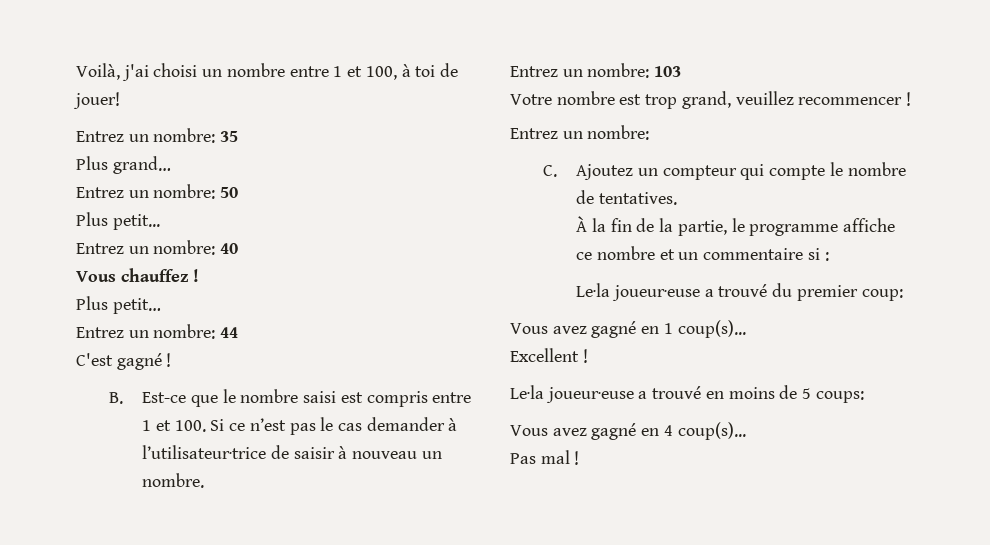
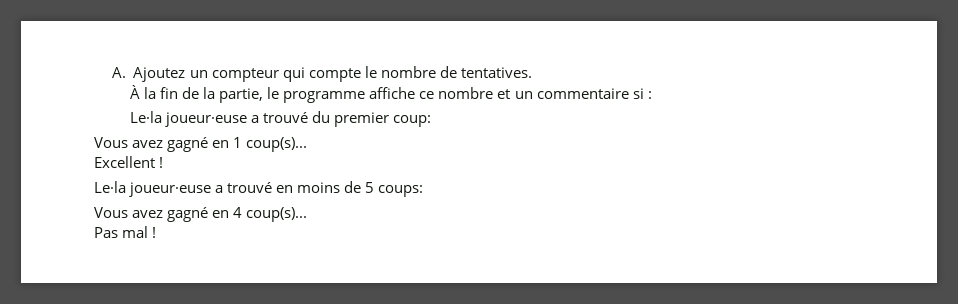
- Voilà, j'ai choisi un nombre entre 1 et 100, à toi de jouer!
- Entrez un nombre: 35
- Plus grand…
- Entrez un nombre: 50
- Plus petit...
- Entrez un nombre: 40
- Vous chauffez !
- Plus petit…
- Entrez un nombre: 44
- C'est gagné !
- B. Est-ce que le nombre saisi est compris entre 1 et 100. Si ce n’est pas le cas demander à l’utilisateur·trice de saisir à nouveau un nombre.
- Entrez un nombre: 103
- Votre nombre est trop grand, veuillez recommencer !
- Entrez un nombre:
- C. Ajoutez un compteur qui compte le nombre de tentatives.
+ A. Ajoutez un compteur qui compte le nombre de tentatives.

